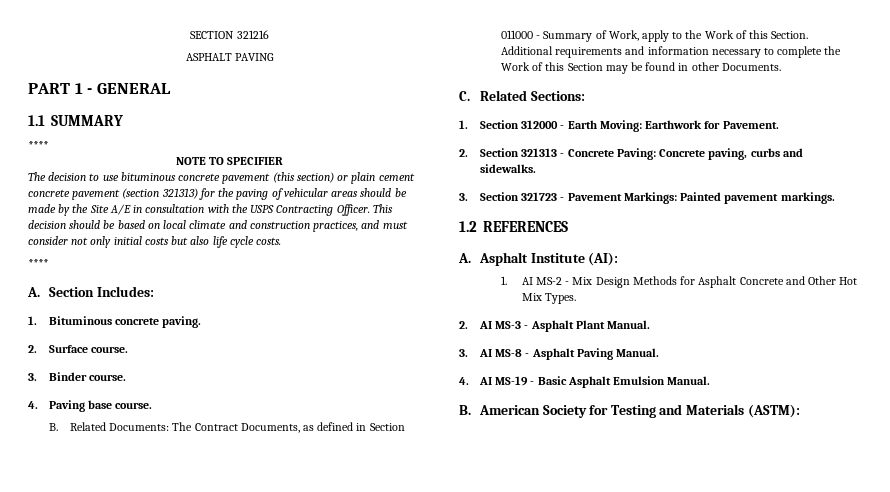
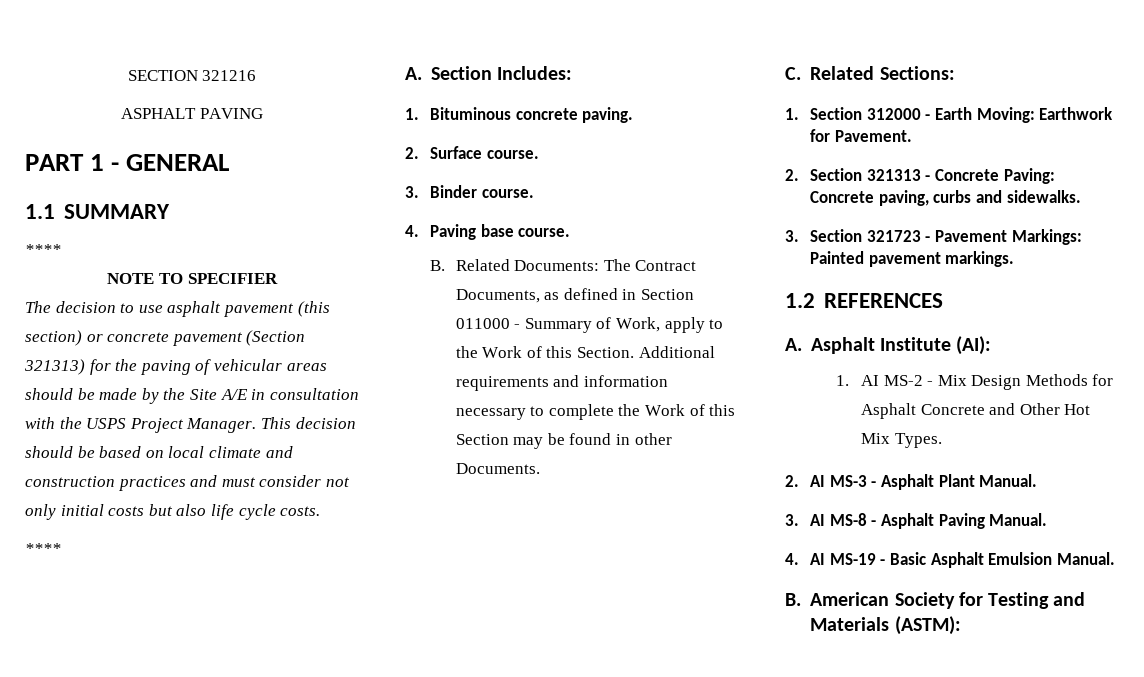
- The decision to use bituminous concrete pavement (this section) or plain cement concrete pavement (section 321313) for the paving of vehicular areas should be made by the Site A/E in consultation with the USPS Contracting Officer.
+ The decision to use asphalt pavement (this section) or concrete pavement (Section 321313) for the paving of vehicular areas should be made by the Site A/E in consultation with the USPS Project Manager.
- This decision should be based on local climate and construction practices, and must consider not only initial costs but also life cycle costs.
+ This decision should be based on local climate and construction practices and must consider not only initial costs but also life cycle costs.

